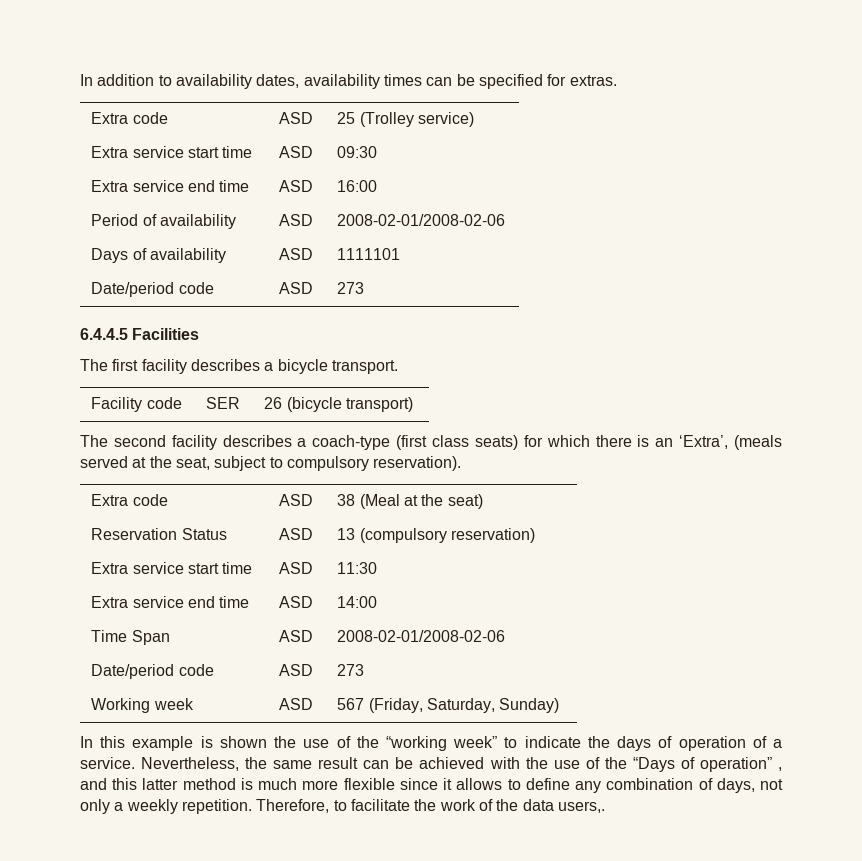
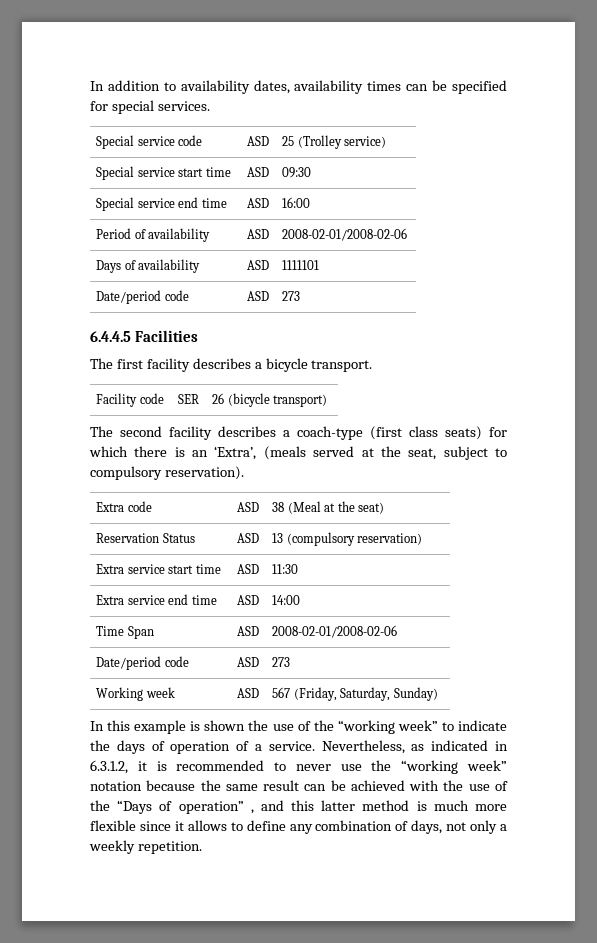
- In addition to availability dates, availability times can be specified for extras.
- Extra code | ASD | 25 (Trolley service)
+ In addition to availability dates, availability times can be specified for special services.
+ Special service code | ASD | 25 (Trolley service)
- Extra service start time | ASD | 09:30
+ Special service start time | ASD | 09:30
- Extra service end time | ASD | 16:00
+ Special service end time | ASD | 16:00
- Nevertheless, the same result can be achieved with the use of the “Days of operation” , and this latter method is much more flexible since it allows to define any combination of days, not only a weekly repetition. Therefore, to facilitate the work of the data users,.
+ Nevertheless, as indicated in 6.3.1.2, it is recommended to never use the “working week” notation because the same result can be achieved with the use of the “Days of operation” , and this latter method is much more flexible since it allows to define any combination of days, not only a weekly repetition.

